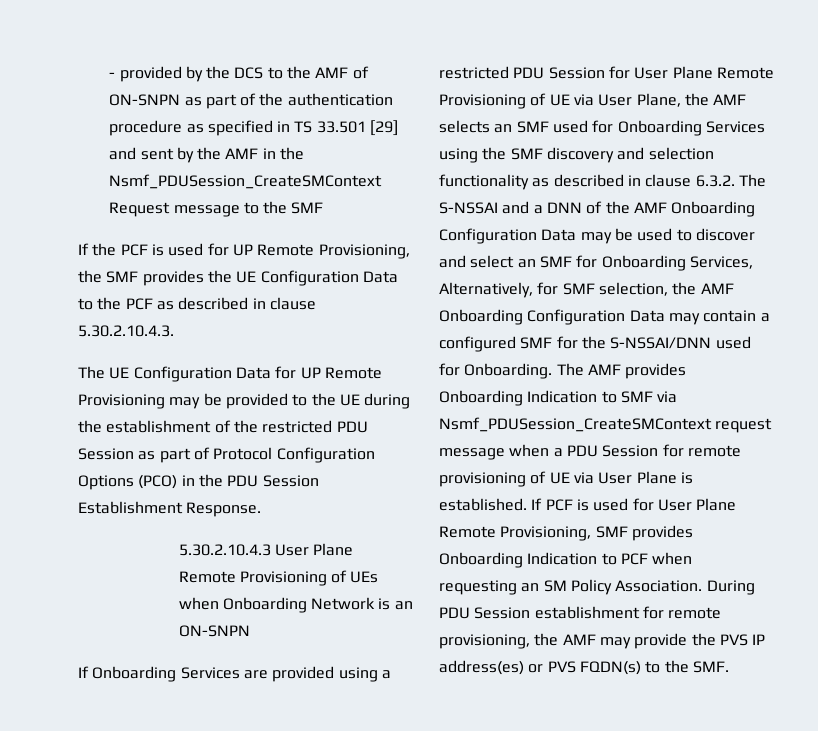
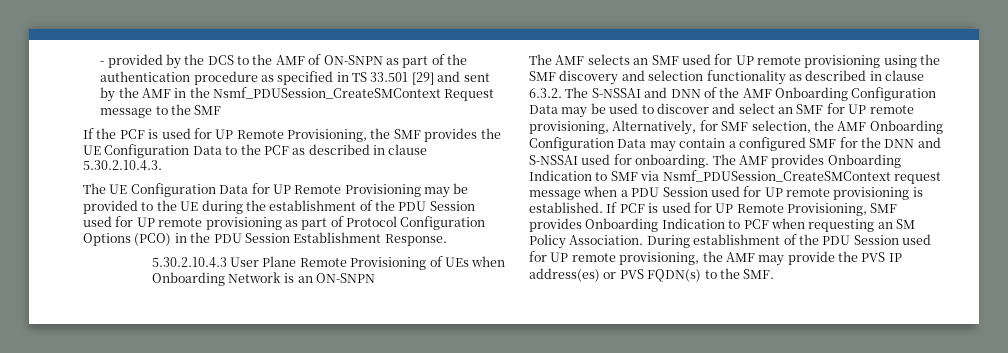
- The UE Configuration Data for UP Remote Provisioning may be provided to the UE during the establishment of the restricted PDU Session as part of Protocol Configuration Options (PCO) in the PDU Session Establishment Response.
+ The UE Configuration Data for UP Remote Provisioning may be provided to the UE during the establishment of the PDU Session used for UP remote provisioning as part of Protocol Configuration Options (PCO) in the PDU Session Establishment Response.
- If Onboarding Services are provided using a restricted PDU Session for User Plane Remote Provisioning of UE via User Plane, the AMF selects an SMF used for Onboarding Services using the SMF discovery and selection functionality as described in clause 6.3.2. The S-NSSAI and a DNN of the AMF Onboarding Configuration Data may be used to discover and select an SMF for Onboarding Services, Alternatively, for SMF selection, the AMF Onboarding Configuration Data may contain a configured SMF for the S-NSSAI/DNN used for Onboarding.
+ The AMF selects an SMF used for UP remote provisioning using the SMF discovery and selection functionality as described in clause 6.3.2. The S-NSSAI and DNN of the AMF Onboarding Configuration Data may be used to discover and select an SMF for UP remote provisioning, Alternatively, for SMF selection, the AMF Onboarding Configuration Data may contain a configured SMF for the DNN and S-NSSAI used for onboarding.
- The AMF provides Onboarding Indication to SMF via Nsmf_PDUSession_CreateSMContext request message when a PDU Session for remote provisioning of UE via User Plane is established.
+ The AMF provides Onboarding Indication to SMF via Nsmf_PDUSession_CreateSMContext request message when a PDU Session used for UP remote provisioning is established.
- If PCF is used for User Plane Remote Provisioning, SMF provides Onboarding Indication to PCF when requesting an SM Policy Association.
+ If PCF is used for UP Remote Provisioning, SMF provides Onboarding Indication to PCF when requesting an SM Policy Association.
- During PDU Session establishment for remote provisioning, the AMF may provide the PVS IP address(es) or PVS FQDN(s) to the SMF.
+ During establishment of the PDU Session used for UP remote provisioning, the AMF may provide the PVS IP address(es) or PVS FQDN(s) to the SMF.

